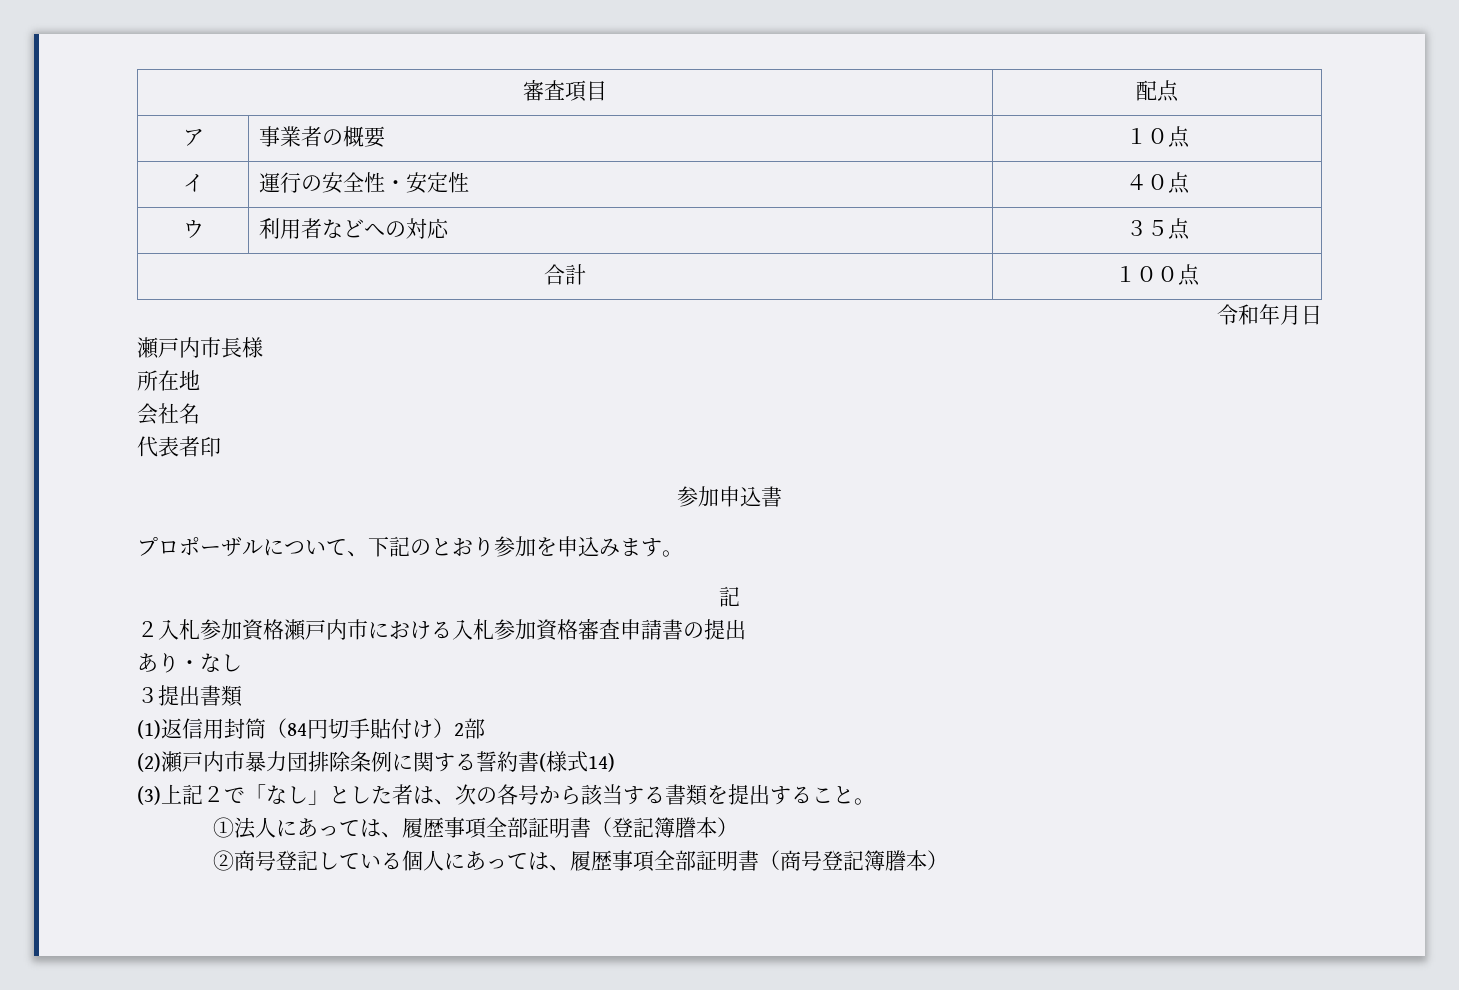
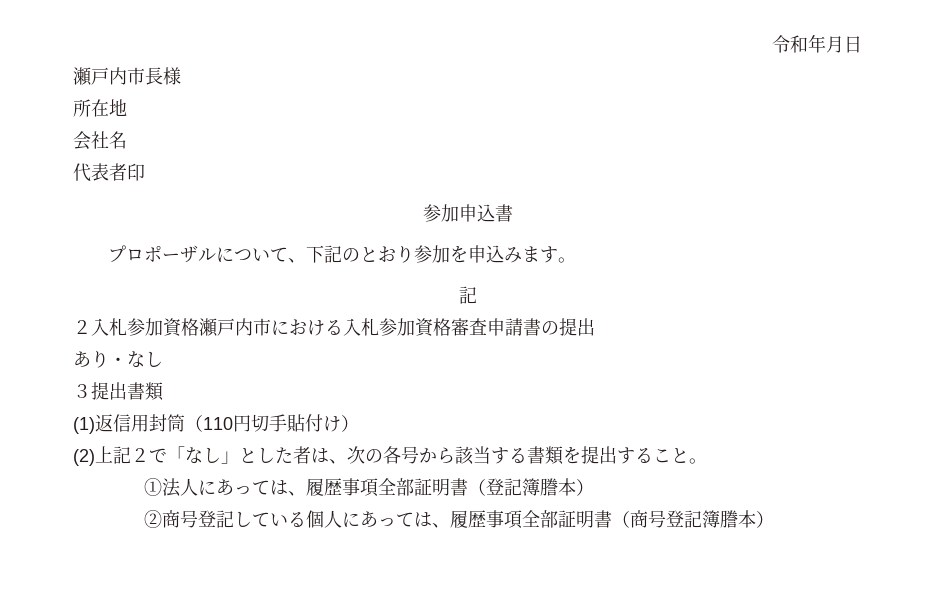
- 審査項目 | 配点
- ア | 事業者の概要 | １０点
- イ | 運行の安全性・安定性 | ４０点
- ウ | 利用者などへの対応 | ３５点
- 合計 | １００点
- (1)返信用封筒（84円切手貼付け）2部
+ (1)返信用封筒（110円切手貼付け）
- (2)瀬戸内市暴力団排除条例に関する誓約書(様式14)
- (3)上記２で「なし」とした者は、次の各号から該当する書類を提出すること。
+ (2)上記２で「なし」とした者は、次の各号から該当する書類を提出すること。

